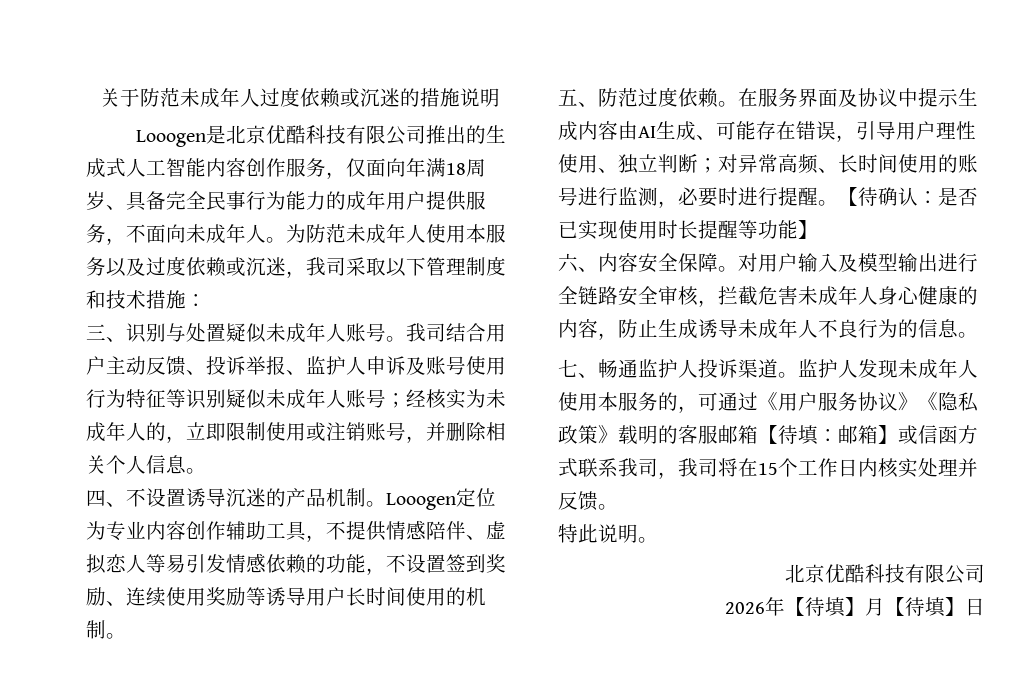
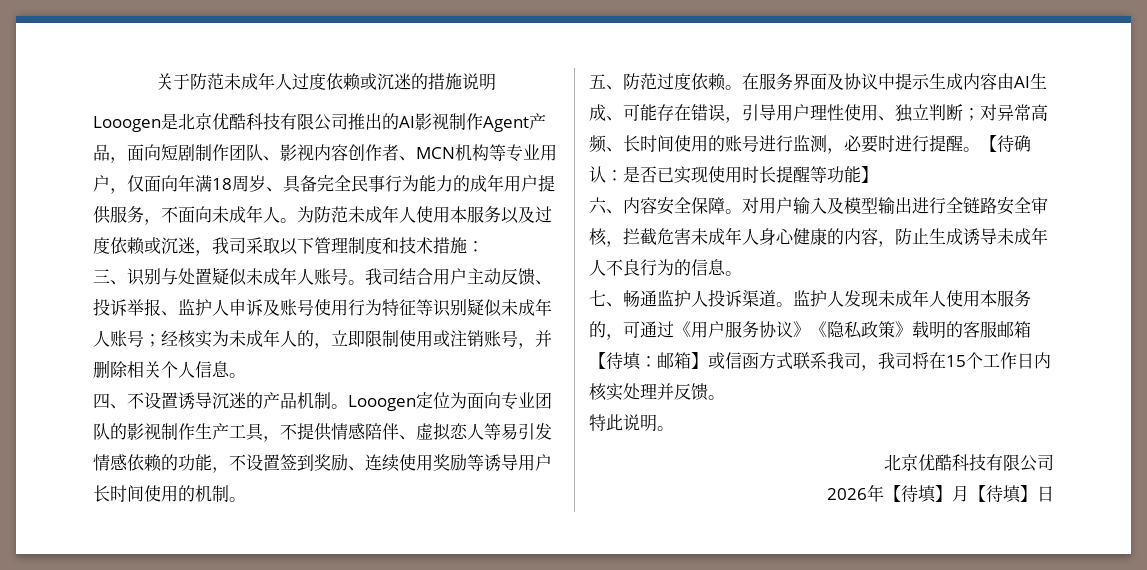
- Looogen是北京优酷科技有限公司推出的生成式人工智能内容创作服务，仅面向年满18周岁、具备完全民事行为能力的成年用户提供服务，不面向未成年人。
+ Looogen是北京优酷科技有限公司推出的AI影视制作Agent产品，面向短剧制作团队、影视内容创作者、MCN机构等专业用户，仅面向年满18周岁、具备完全民事行为能力的成年用户提供服务，不面向未成年人。
- Looogen定位为专业内容创作辅助工具，不提供情感陪伴、虚拟恋人等易引发情感依赖的功能，不设置签到奖励、连续使用奖励等诱导用户长时间使用的机制。
+ Looogen定位为面向专业团队的影视制作生产工具，不提供情感陪伴、虚拟恋人等易引发情感依赖的功能，不设置签到奖励、连续使用奖励等诱导用户长时间使用的机制。

